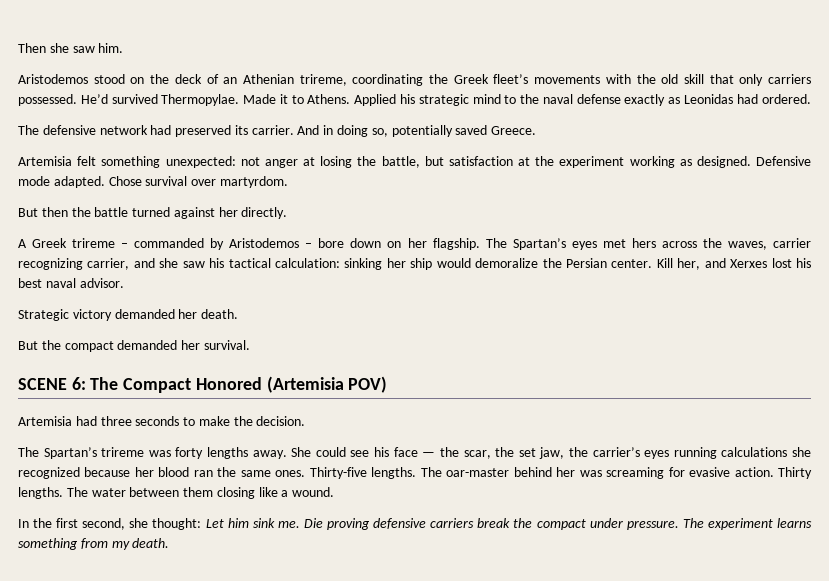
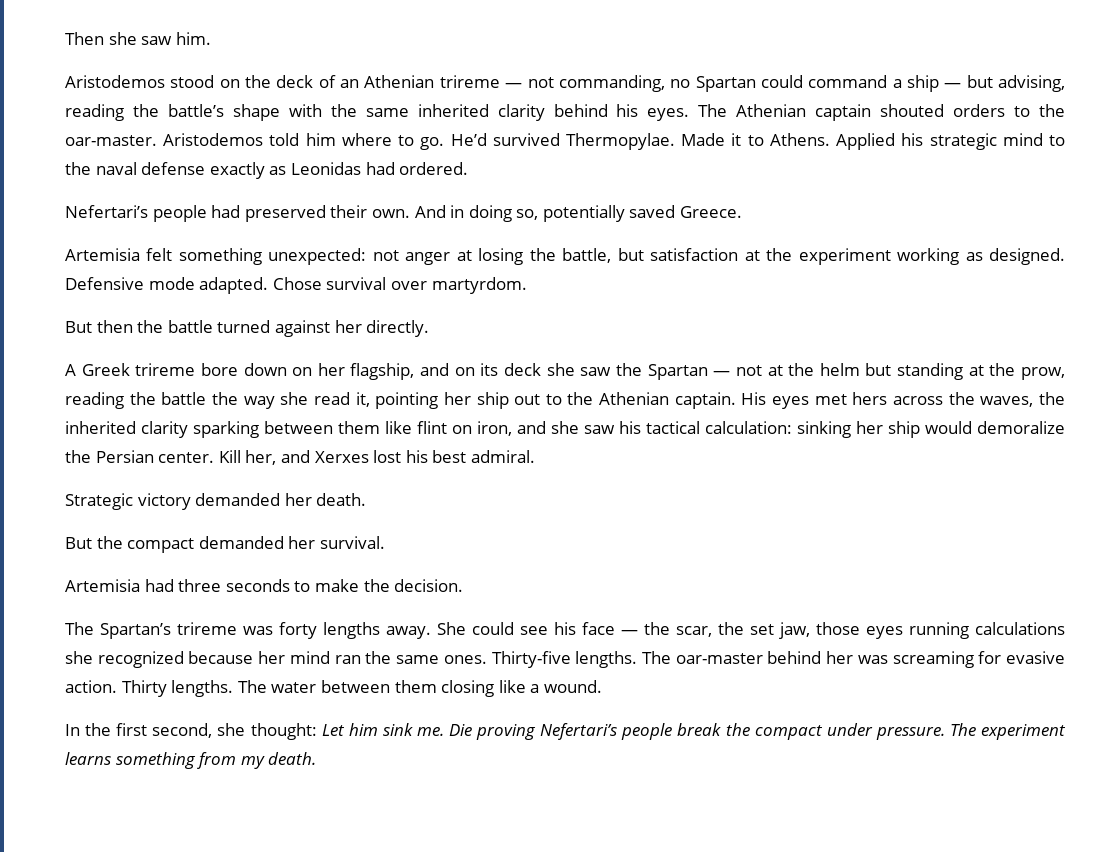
- Aristodemos stood on the deck of an Athenian trireme, coordinating the Greek fleet’s movements with the old skill that only carriers possessed.
+ Aristodemos stood on the deck of an Athenian trireme — not commanding, no Spartan could command a ship — but advising, reading the battle’s shape with the same inherited clarity behind his eyes. The Athenian captain shouted orders to the oar-master. Aristodemos told him where to go.
- The defensive network had preserved its carrier.
+ Nefertari’s people had preserved their own.
- A Greek trireme – commanded by Aristodemos – bore down on her flagship. The Spartan’s eyes met hers across the waves, carrier recognizing carrier, and she saw his tactical calculation: sinking her ship would demoralize the Persian center.
+ A Greek trireme bore down on her flagship, and on its deck she saw the Spartan — not at the helm but standing at the prow, reading the battle the way she read it, pointing her ship out to the Athenian captain. His eyes met hers across the waves, the inherited clarity sparking between them like flint on iron, and she saw his tactical calculation: sinking her ship would demoralize the Persian center.
- Kill her, and Xerxes lost his best naval advisor.
+ Kill her, and Xerxes lost his best admiral.
- SCENE 6: The Compact Honored (Artemisia POV)
- She could see his face — the scar, the set jaw, the carrier’s eyes running calculations she recognized because her blood ran the same ones.
+ She could see his face — the scar, the set jaw, those eyes running calculations she recognized because her mind ran the same ones.
- Die proving defensive carriers break the compact under pressure.
+ Die proving Nefertari’s people break the compact under pressure.

